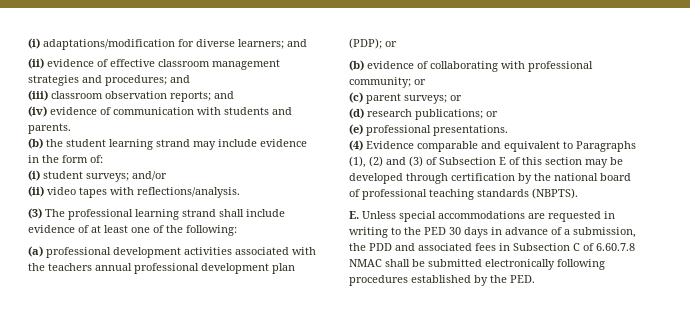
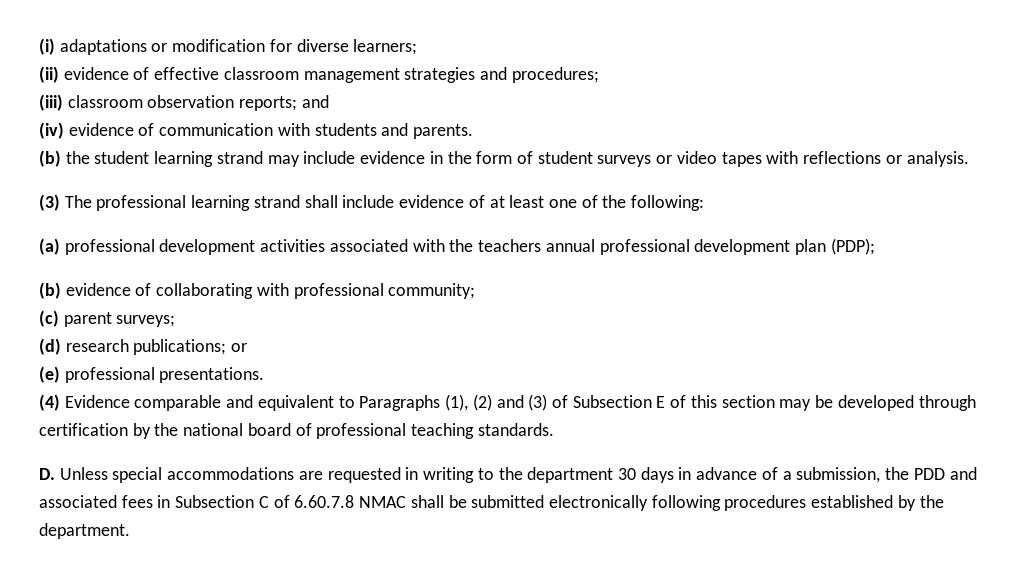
- (i) adaptations/modification for diverse learners; and
+ (i) adaptations or modification for diverse learners;
- (ii) evidence of effective classroom management strategies and procedures; and
+ (ii) evidence of effective classroom management strategies and procedures;
- (b) the student learning strand may include evidence in the form of:
- (i) student surveys; and/or
- (ii) video tapes with reflections/analysis.
+ (b) the student learning strand may include evidence in the form of student surveys or video tapes with reflections or analysis.
- (a) professional development activities associated with the teachers annual professional development plan (PDP); or
+ (a) professional development activities associated with the teachers annual professional development plan (PDP);
- (b) evidence of collaborating with professional community; or
+ (b) evidence of collaborating with professional community;
- (c) parent surveys; or
+ (c) parent surveys;
- (4) Evidence comparable and equivalent to Paragraphs (1), (2) and (3) of Subsection E of this section may be developed through certification by the national board of professional teaching standards (NBPTS).
- E. Unless special accommodations are requested in writing to the PED 30 days in advance of a submission, the PDD and associated fees in Subsection C of 6.60.7.8 NMAC shall be submitted electronically following procedures established by the PED.
+ (4) Evidence comparable and equivalent to Paragraphs (1), (2) and (3) of Subsection E of this section may be developed through certification by the national board of professional teaching standards.
+ D. Unless special accommodations are requested in writing to the department 30 days in advance of a submission, the PDD and associated fees in Subsection C of 6.60.7.8 NMAC shall be submitted electronically following procedures established by the department.

